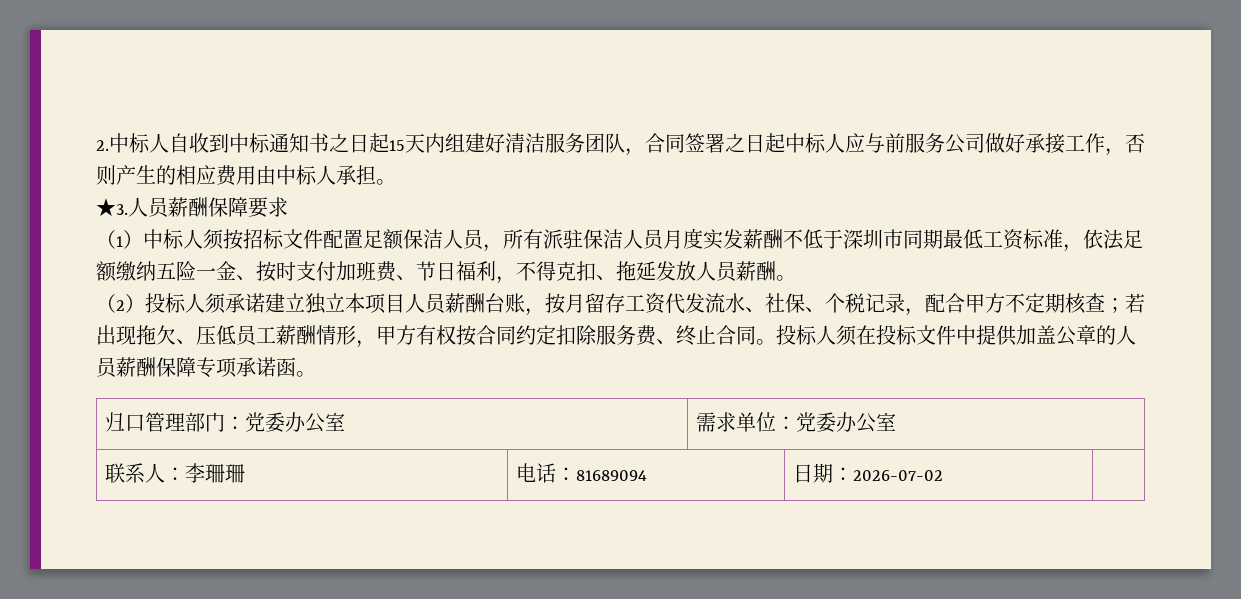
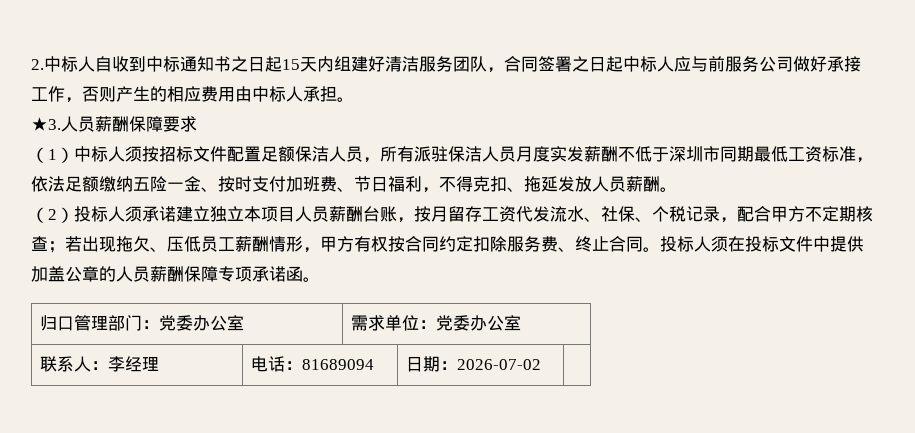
- 联系人：李珊珊 | 电话：81689094 | 日期：2026-07-02 |
+ 联系人：李经理 | 电话：81689094 | 日期：2026-07-02 |

